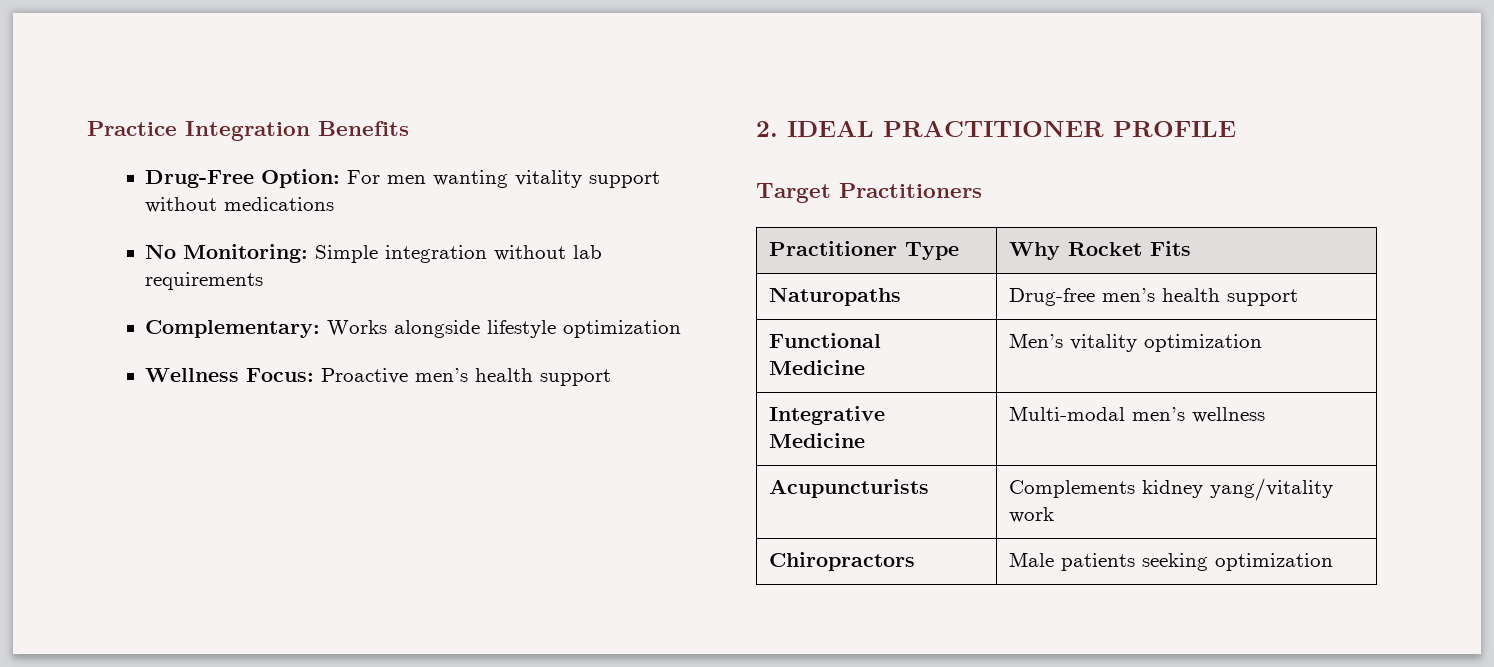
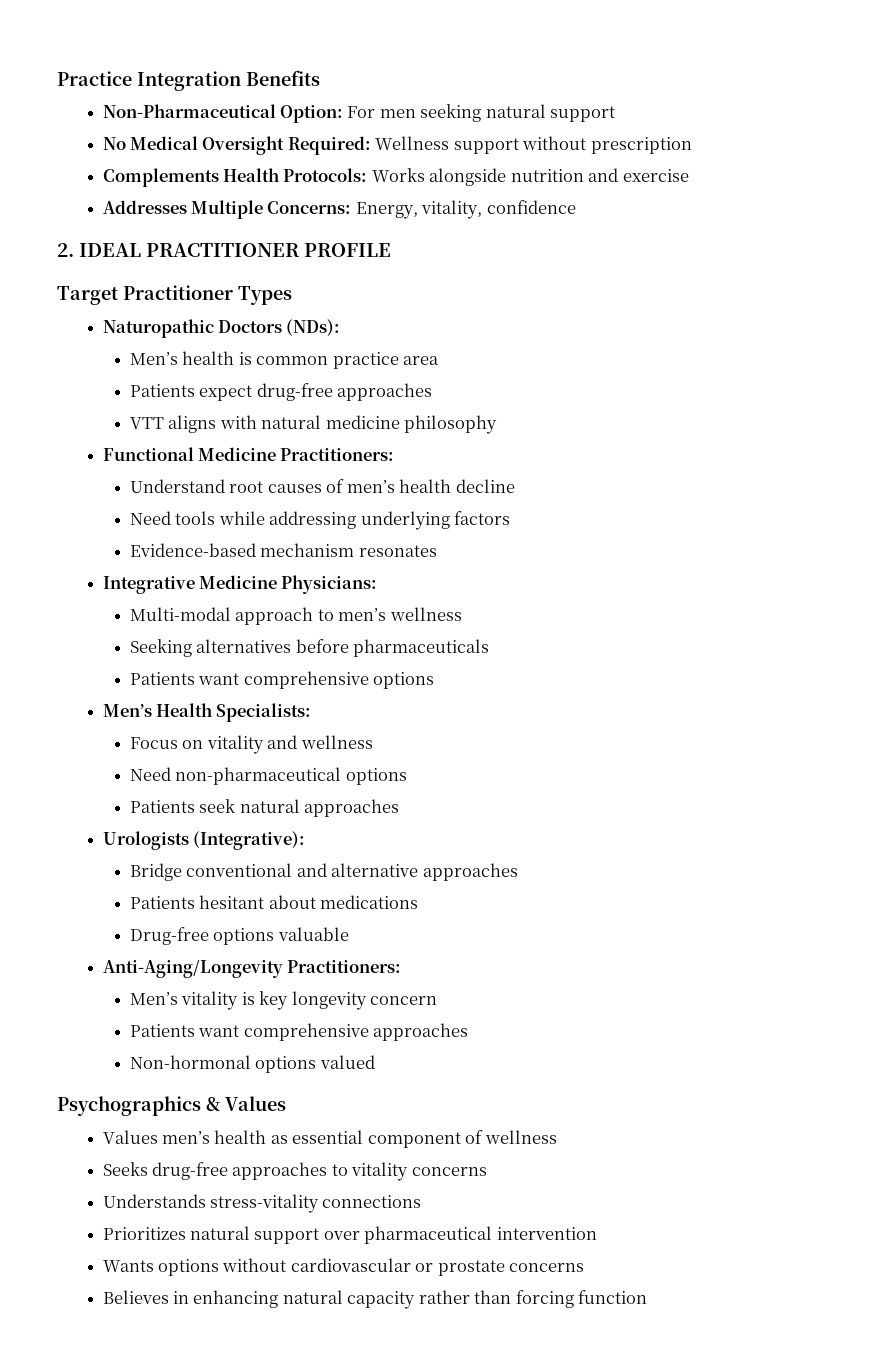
- Drug-Free Option: For men wanting vitality support without medications
- No Monitoring: Simple integration without lab requirements
- Complementary: Works alongside lifestyle optimization
- Wellness Focus: Proactive men’s health support
+ Non-Pharmaceutical Option: For men seeking natural support
+ No Medical Oversight Required: Wellness support without prescription
+ Complements Health Protocols: Works alongside nutrition and exercise
+ Addresses Multiple Concerns: Energy, vitality, confidence
- Target Practitioners
- Practitioner Type | Why Rocket Fits
- Naturopaths | Drug-free men’s health support
- Functional Medicine | Men’s vitality optimization
- Integrative Medicine | Multi-modal men’s wellness
- Acupuncturists | Complements kidney yang/vitality work
- Chiropractors | Male patients seeking optimization
+ Target Practitioner Types
+ Naturopathic Doctors (NDs):
+ Men’s health is common practice area
+ Patients expect drug-free approaches
+ VTT aligns with natural medicine philosophy
+ Functional Medicine Practitioners:
+ Understand root causes of men’s health decline
+ Need tools while addressing underlying factors
+ Evidence-based mechanism resonates
+ Integrative Medicine Physicians:
+ Multi-modal approach to men’s wellness
+ Seeking alternatives before pharmaceuticals
+ Patients want comprehensive options
+ Men’s Health Specialists:
+ Focus on vitality and wellness
+ Need non-pharmaceutical options
+ Patients seek natural approaches
+ Urologists (Integrative):
+ Bridge conventional and alternative approaches
+ Patients hesitant about medications
+ Drug-free options valuable
+ Anti-Aging/Longevity Practitioners:
+ Men’s vitality is key longevity concern
+ Patients want comprehensive approaches
+ Non-hormonal options valued
+ Psychographics & Values
+ Values men’s health as essential component of wellness
+ Seeks drug-free approaches to vitality concerns
+ Understands stress-vitality connections
+ Prioritizes natural support over pharmaceutical intervention
+ Wants options without cardiovascular or prostate concerns
+ Believes in enhancing natural capacity rather than forcing function

